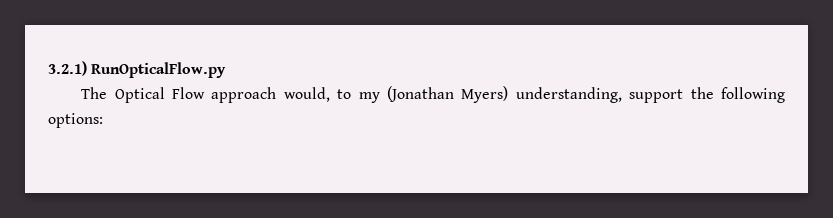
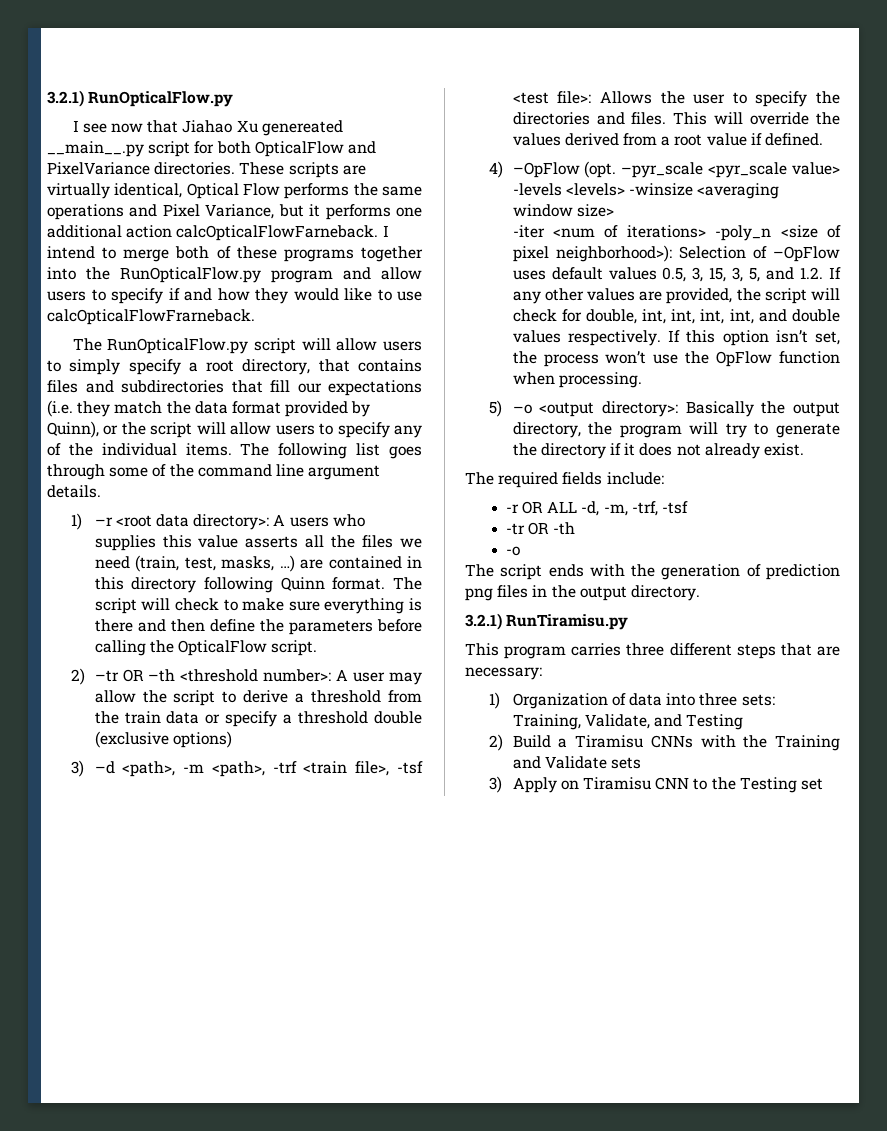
- The Optical Flow approach would, to my (Jonathan Myers) understanding, support the following options:
+ I see now that Jiahao Xu genereated __main__.py script for both OpticalFlow and PixelVariance directories. These scripts are virtually identical, Optical Flow performs the same operations and Pixel Variance, but it performs one additional action calcOpticalFlowFarneback. I intend to merge both of these programs together into the RunOpticalFlow.py program and allow users to specify if and how they would like to use calcOpticalFlowFrarneback.
+ The RunOpticalFlow.py script will allow users to simply specify a root directory, that contains files and subdirectories that fill our expectations (i.e. they match the data format provided by Quinn), or the script will allow users to specify any of the individual items. The following list goes through some of the command line argument details.
+ 1) –r <root data directory>: A users who supplies this value asserts all the files we need (train, test, masks, …) are contained in this directory following Quinn format. The script will check to make sure everything is there and then define the parameters before calling the OpticalFlow script.
+ 2) –tr OR –th <threshold number>: A user may allow the script to derive a threshold from the train data or specify a threshold double (exclusive options)
+ 3) –d <path>, -m <path>, -trf <train file>, -tsf <test file>: Allows the user to specify the directories and files. This will override the values derived from a root value if defined.
+ 4) –OpFlow (opt. –pyr_scale <pyr_scale value> -levels <levels> -winsize <averaging window size>
+ -iter <num of iterations> -poly_n <size of pixel neighborhood>): Selection of –OpFlow uses default values 0.5, 3, 15, 3, 5, and 1.2. If any other values are provided, the script will check for double, int, int, int, int, and double values respectively. If this option isn’t set, the process won’t use the OpFlow function when processing.
+ 5) –o <output directory>: Basically the output directory, the program will try to generate the directory if it does not already exist.
+ The required fields include:
+ -r OR ALL -d, -m, -trf, -tsf
+ -tr OR -th
+ -o
+ The script ends with the generation of prediction png files in the output directory.
+ 3.2.1) RunTiramisu.py
+ This program carries three different steps that are necessary:
+ 1) Organization of data into three sets: Training, Validate, and Testing
+ 2) Build a Tiramisu CNNs with the Training and Validate sets
+ 3) Apply on Tiramisu CNN to the Testing set

